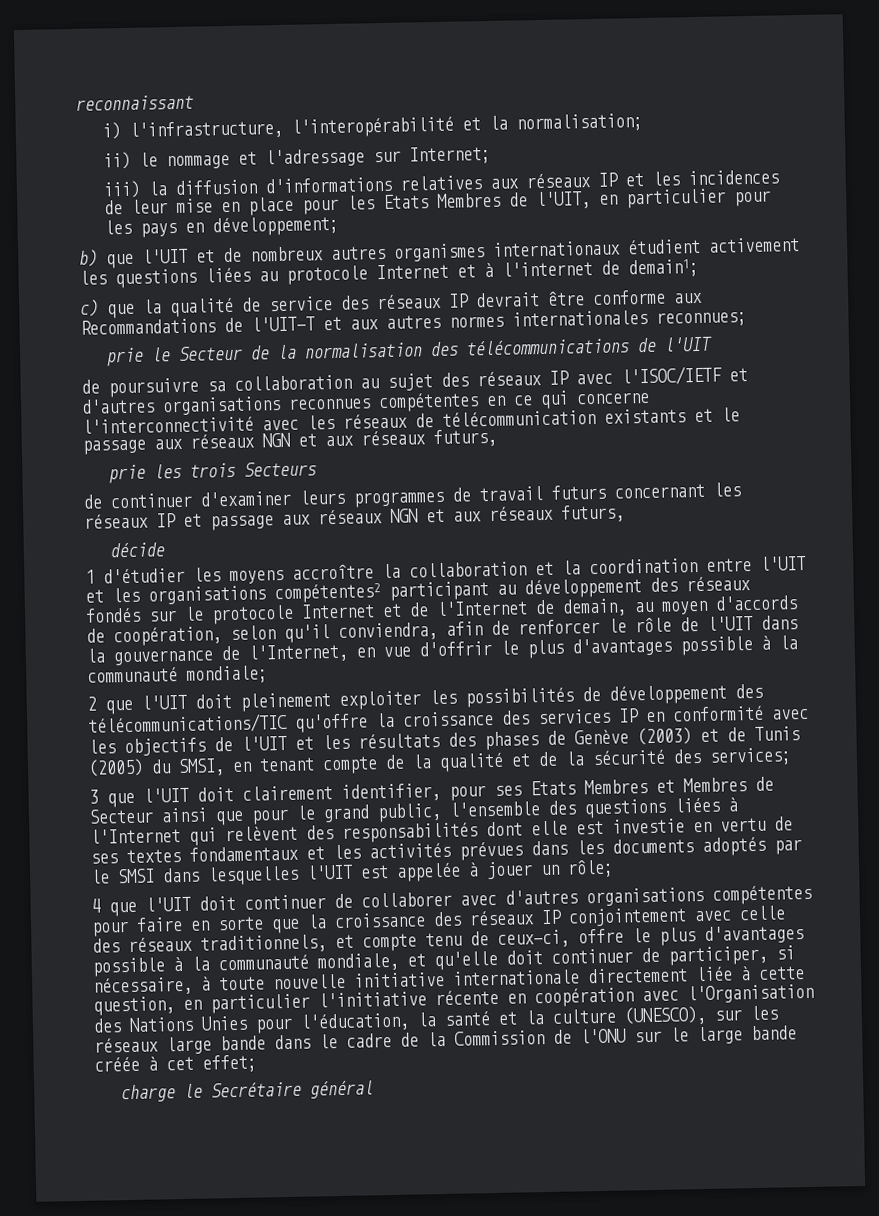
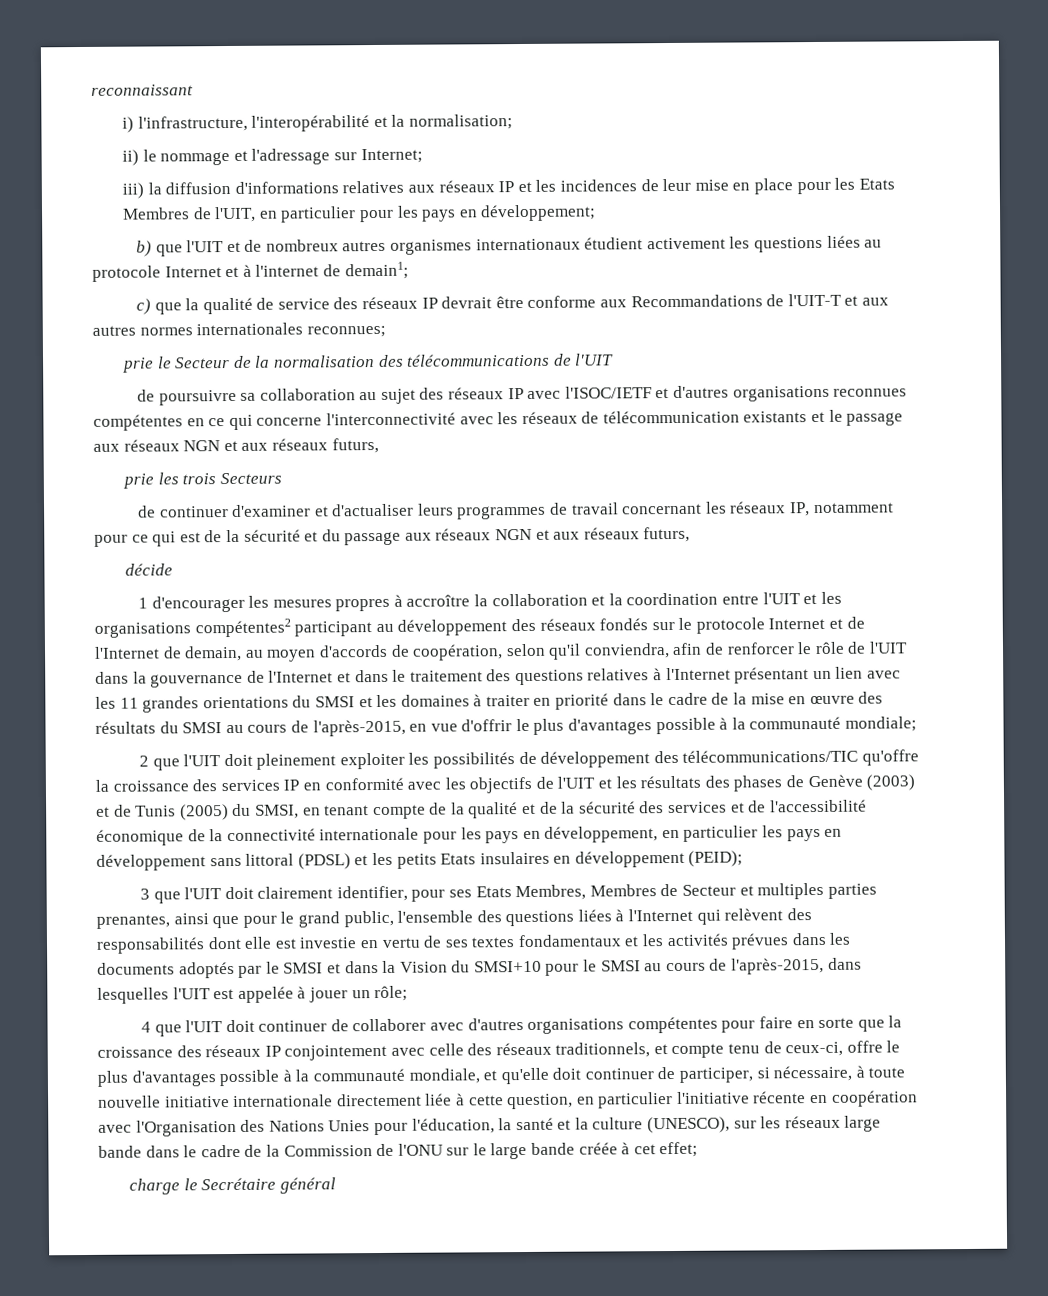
- de continuer d'examiner leurs programmes de travail futurs concernant les réseaux IP et passage aux réseaux NGN et aux réseaux futurs,
+ de continuer d'examiner et d'actualiser leurs programmes de travail concernant les réseaux IP, notamment pour ce qui est de la sécurité et du passage aux réseaux NGN et aux réseaux futurs,
- 1 d'étudier les moyens accroître la collaboration et la coordination entre l'UIT et les organisations compétentes2 participant au développement des réseaux fondés sur le protocole Internet et de l'Internet de demain, au moyen d'accords de coopération, selon qu'il conviendra, afin de renforcer le rôle de l'UIT dans la gouvernance de l'Internet, en vue d'offrir le plus d'avantages possible à la communauté mondiale;
+ 1 d'encourager les mesures propres à accroître la collaboration et la coordination entre l'UIT et les organisations compétentes2 participant au développement des réseaux fondés sur le protocole Internet et de l'Internet de demain, au moyen d'accords de coopération, selon qu'il conviendra, afin de renforcer le rôle de l'UIT dans la gouvernance de l'Internet et dans le traitement des questions relatives à l'Internet présentant un lien avec les 11 grandes orientations du SMSI et les domaines à traiter en priorité dans le cadre de la mise en œuvre des résultats du SMSI au cours de l'après-2015, en vue d'offrir le plus d'avantages possible à la communauté mondiale;
- 2 que l'UIT doit pleinement exploiter les possibilités de développement des télécommunications/TIC qu'offre la croissance des services IP en conformité avec les objectifs de l'UIT et les résultats des phases de Genève (2003) et de Tunis (2005) du SMSI, en tenant compte de la qualité et de la sécurité des services;
+ 2 que l'UIT doit pleinement exploiter les possibilités de développement des télécommunications/TIC qu'offre la croissance des services IP en conformité avec les objectifs de l'UIT et les résultats des phases de Genève (2003) et de Tunis (2005) du SMSI, en tenant compte de la qualité et de la sécurité des services et de l'accessibilité économique de la connectivité internationale pour les pays en développement, en particulier les pays en développement sans littoral (PDSL) et les petits Etats insulaires en développement (PEID);
- 3 que l'UIT doit clairement identifier, pour ses Etats Membres et Membres de Secteur ainsi que pour le grand public, l'ensemble des questions liées à l'Internet qui relèvent des responsabilités dont elle est investie en vertu de ses textes fondamentaux et les activités prévues dans les documents adoptés par le SMSI dans lesquelles l'UIT est appelée à jouer un rôle;
+ 3 que l'UIT doit clairement identifier, pour ses Etats Membres, Membres de Secteur et multiples parties prenantes, ainsi que pour le grand public, l'ensemble des questions liées à l'Internet qui relèvent des responsabilités dont elle est investie en vertu de ses textes fondamentaux et les activités prévues dans les documents adoptés par le SMSI et dans la Vision du SMSI+10 pour le SMSI au cours de l'après-2015, dans lesquelles l'UIT est appelée à jouer un rôle;

